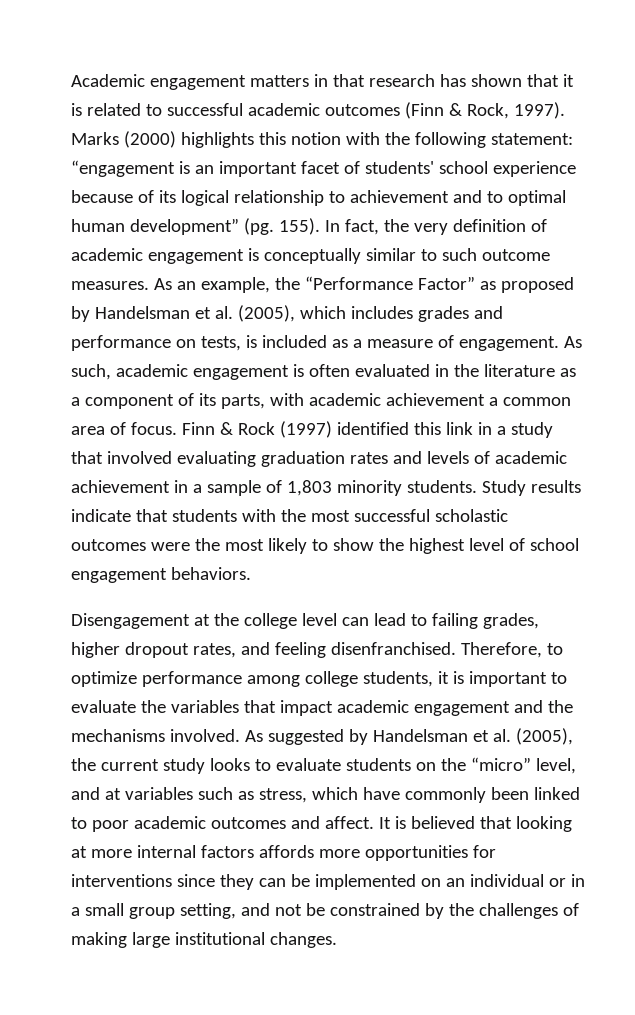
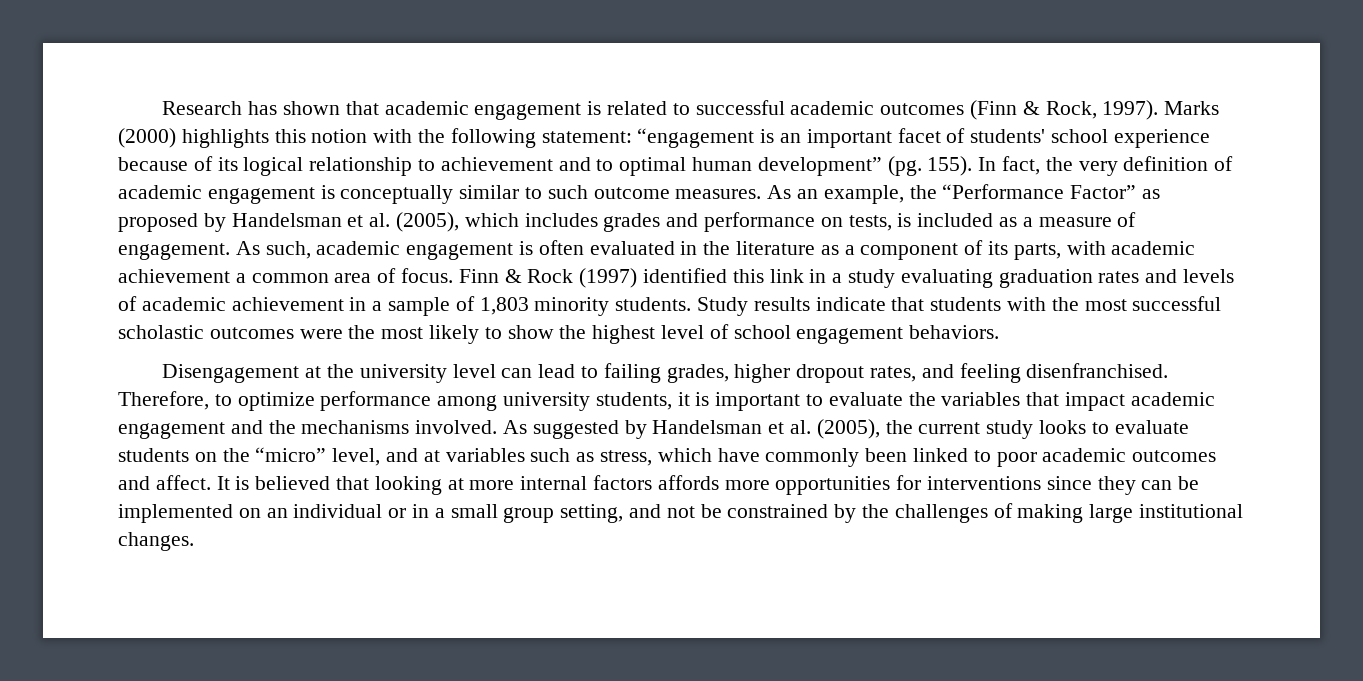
- Academic engagement matters in that research has shown that it is related to successful academic outcomes (Finn & Rock, 1997).
+ Research has shown that academic engagement is related to successful academic outcomes (Finn & Rock, 1997).
- Finn & Rock (1997) identified this link in a study that involved evaluating graduation rates and levels of academic achievement in a sample of 1,803 minority students.
+ Finn & Rock (1997) identified this link in a study evaluating graduation rates and levels of academic achievement in a sample of 1,803 minority students.
- Disengagement at the college level can lead to failing grades, higher dropout rates, and feeling disenfranchised.
+ Disengagement at the university level can lead to failing grades, higher dropout rates, and feeling disenfranchised.
- Therefore, to optimize performance among college students, it is important to evaluate the variables that impact academic engagement and the mechanisms involved.
+ Therefore, to optimize performance among university students, it is important to evaluate the variables that impact academic engagement and the mechanisms involved.

